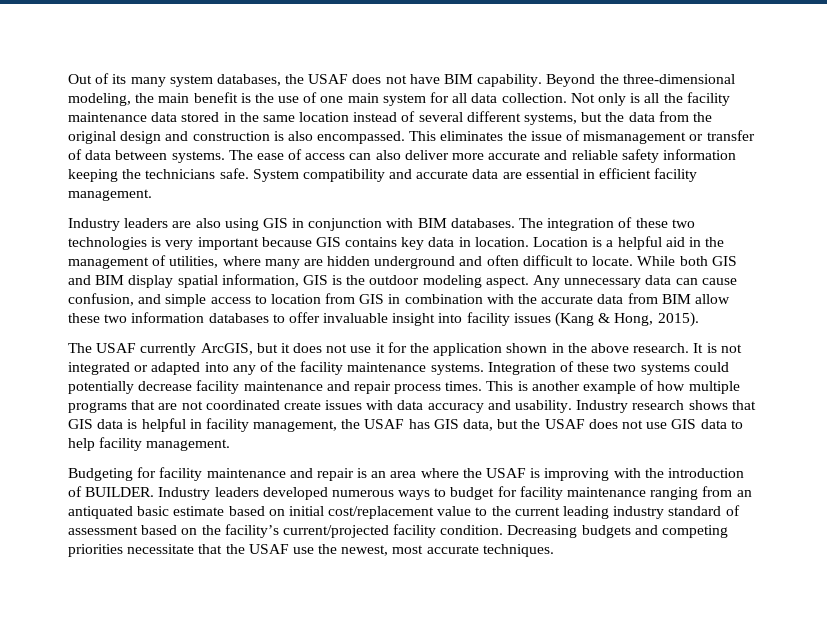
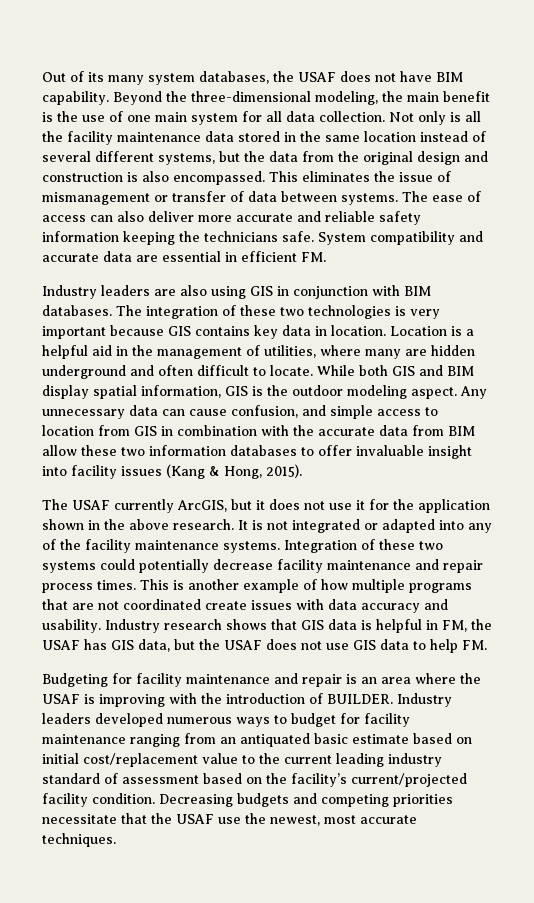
- System compatibility and accurate data are essential in efficient facility management.
+ System compatibility and accurate data are essential in efficient FM.
- Industry research shows that GIS data is helpful in facility management, the USAF has GIS data, but the USAF does not use GIS data to help facility management.
+ Industry research shows that GIS data is helpful in FM, the USAF has GIS data, but the USAF does not use GIS data to help FM.

